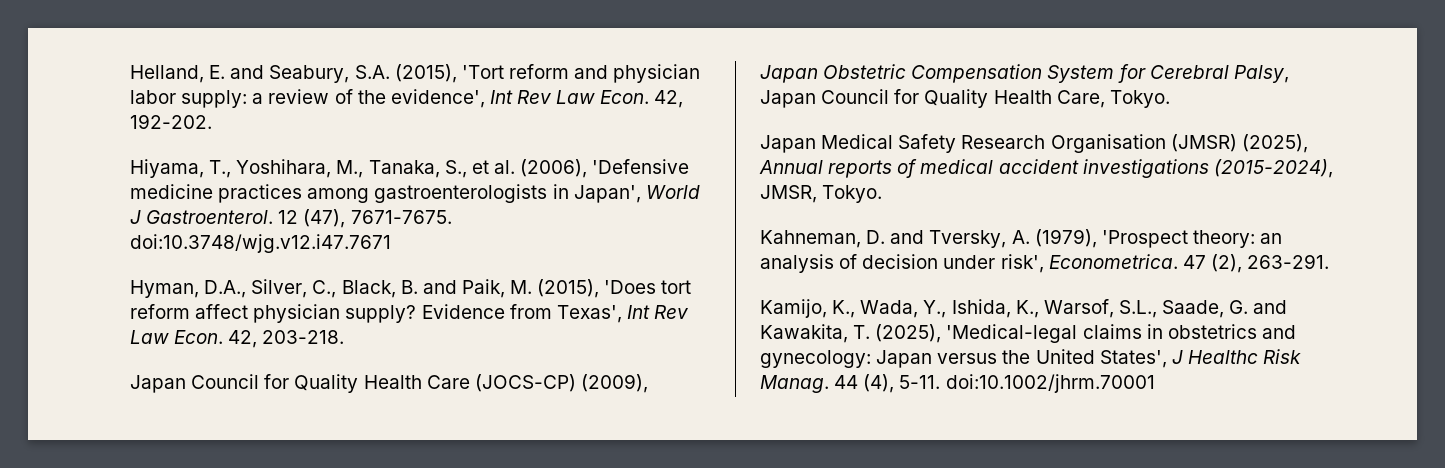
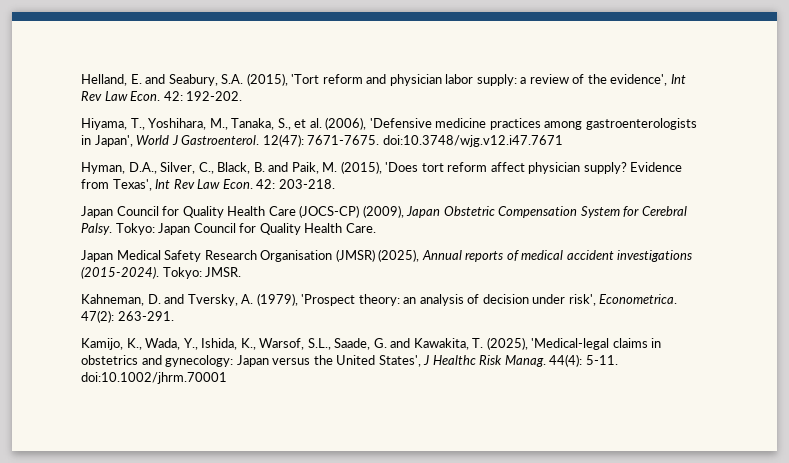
- 42, 192-202.
+ 42: 192-202.
- 12 (47), 7671-7675. doi:10.3748/wjg.v12.i47.7671
+ 12(47): 7671-7675. doi:10.3748/wjg.v12.i47.7671
- 42, 203-218.
+ 42: 203-218.
- Japan Council for Quality Health Care (JOCS-CP) (2009), Japan Obstetric Compensation System for Cerebral Palsy, Japan Council for Quality Health Care, Tokyo.
+ Japan Council for Quality Health Care (JOCS-CP) (2009), Japan Obstetric Compensation System for Cerebral Palsy. Tokyo: Japan Council for Quality Health Care.
- Japan Medical Safety Research Organisation (JMSR) (2025), Annual reports of medical accident investigations (2015-2024), JMSR, Tokyo.
+ Japan Medical Safety Research Organisation (JMSR) (2025), Annual reports of medical accident investigations (2015-2024). Tokyo: JMSR.
- 47 (2), 263-291.
+ 47(2): 263-291.
- 44 (4), 5-11. doi:10.1002/jhrm.70001
+ 44(4): 5-11. doi:10.1002/jhrm.70001

